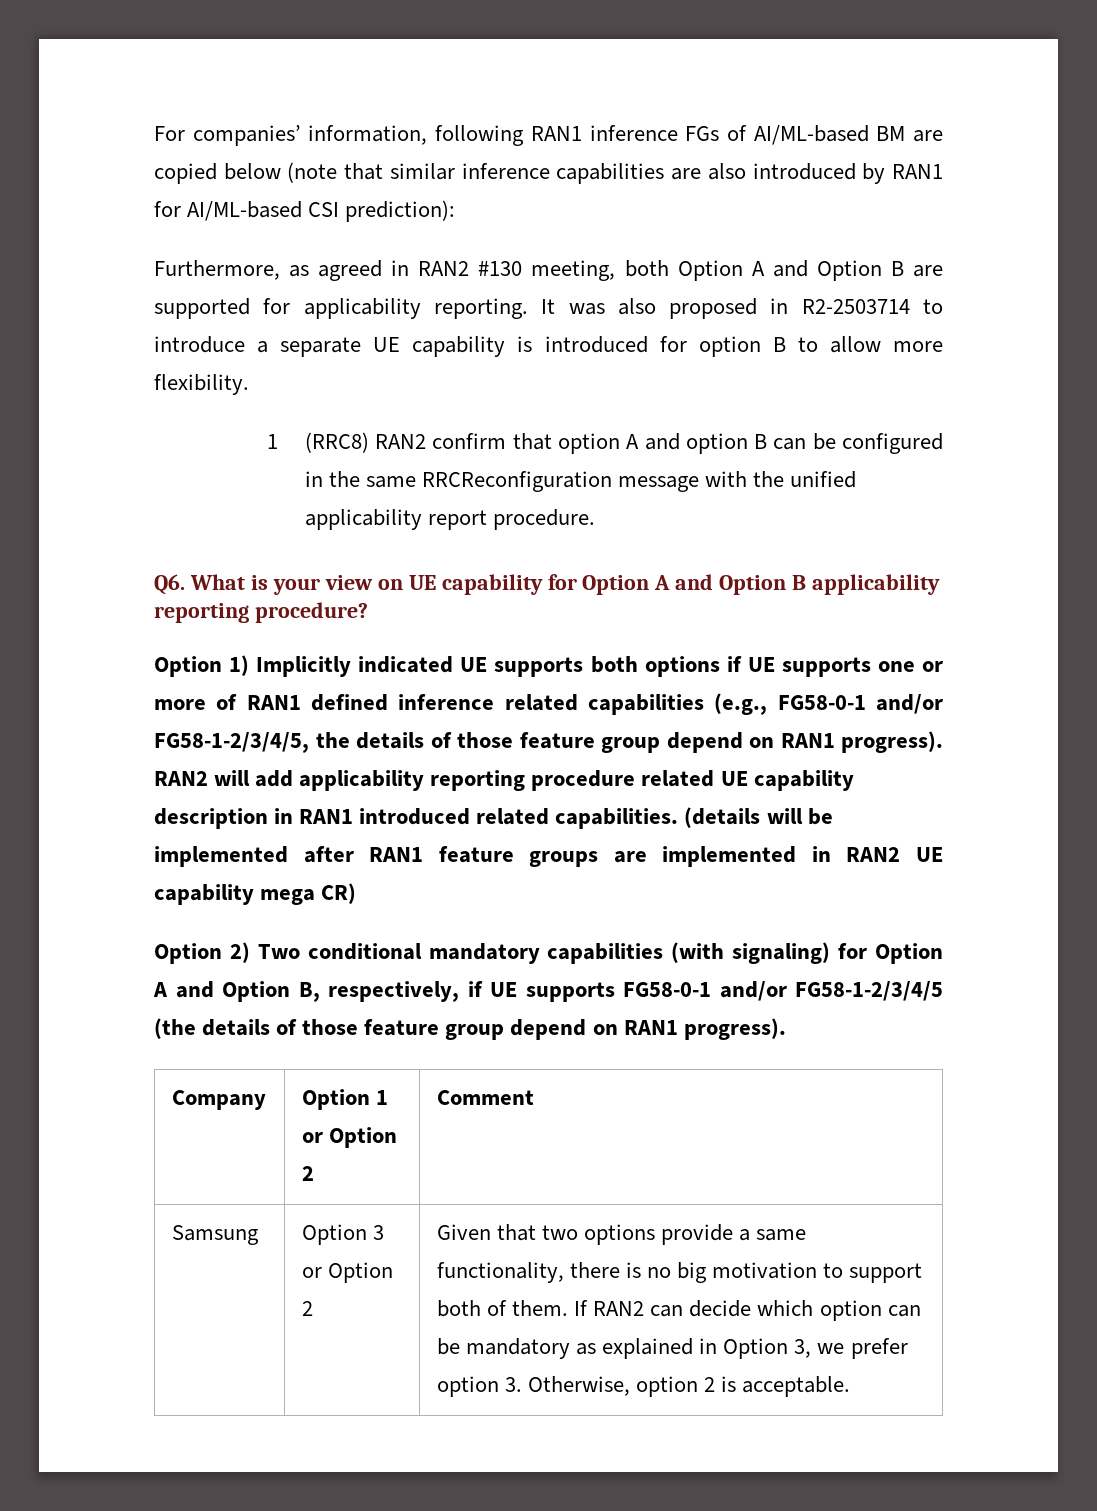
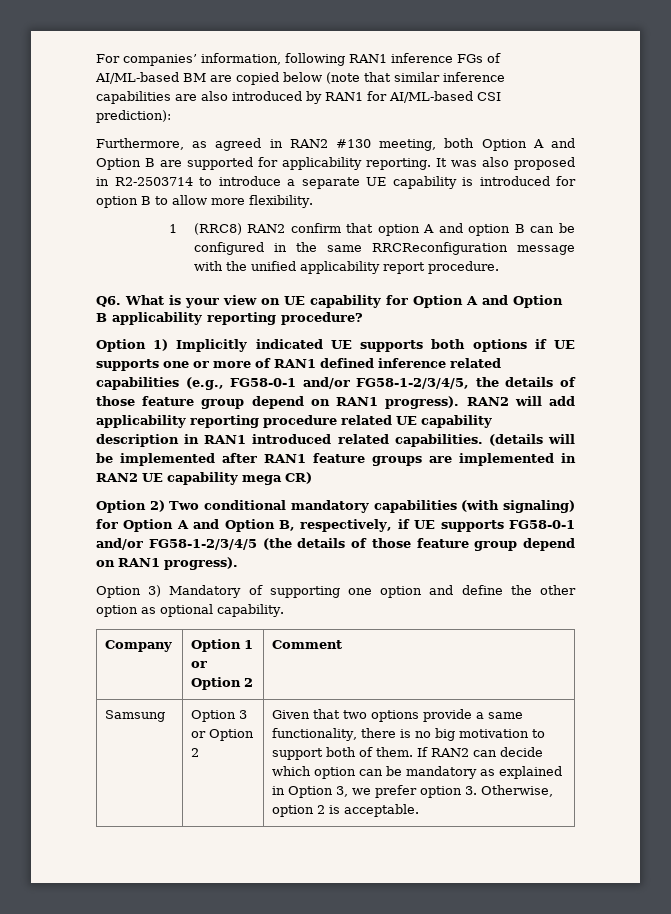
+ Option 3) Mandatory of supporting one option and define the other option as optional capability.

